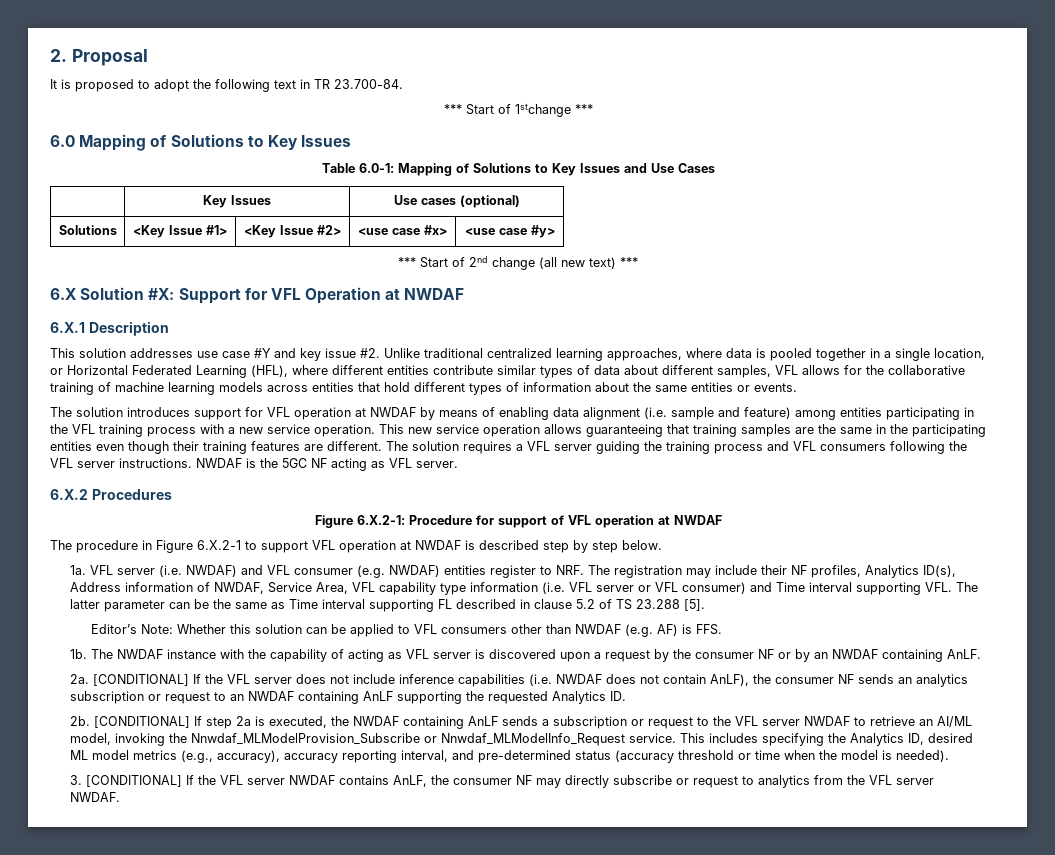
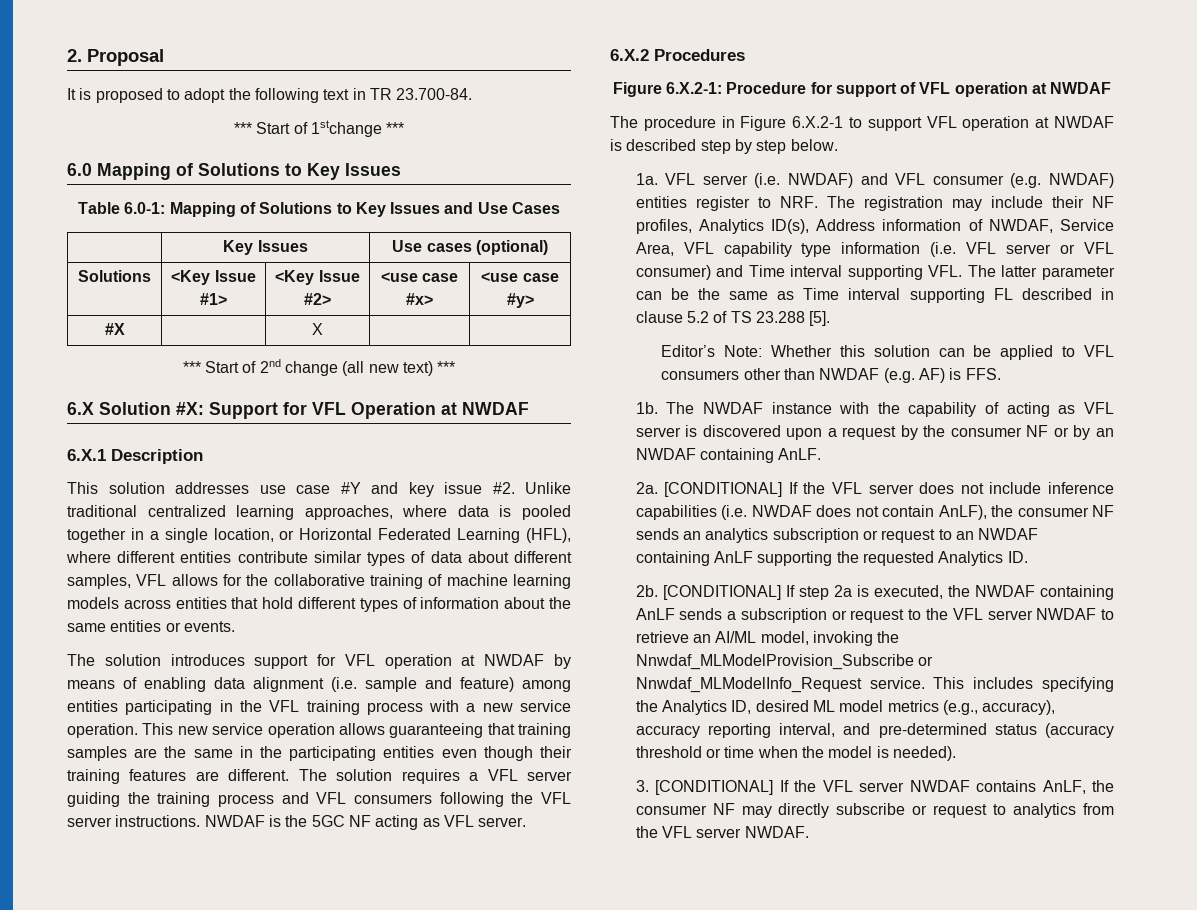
+ #X | | X | |

